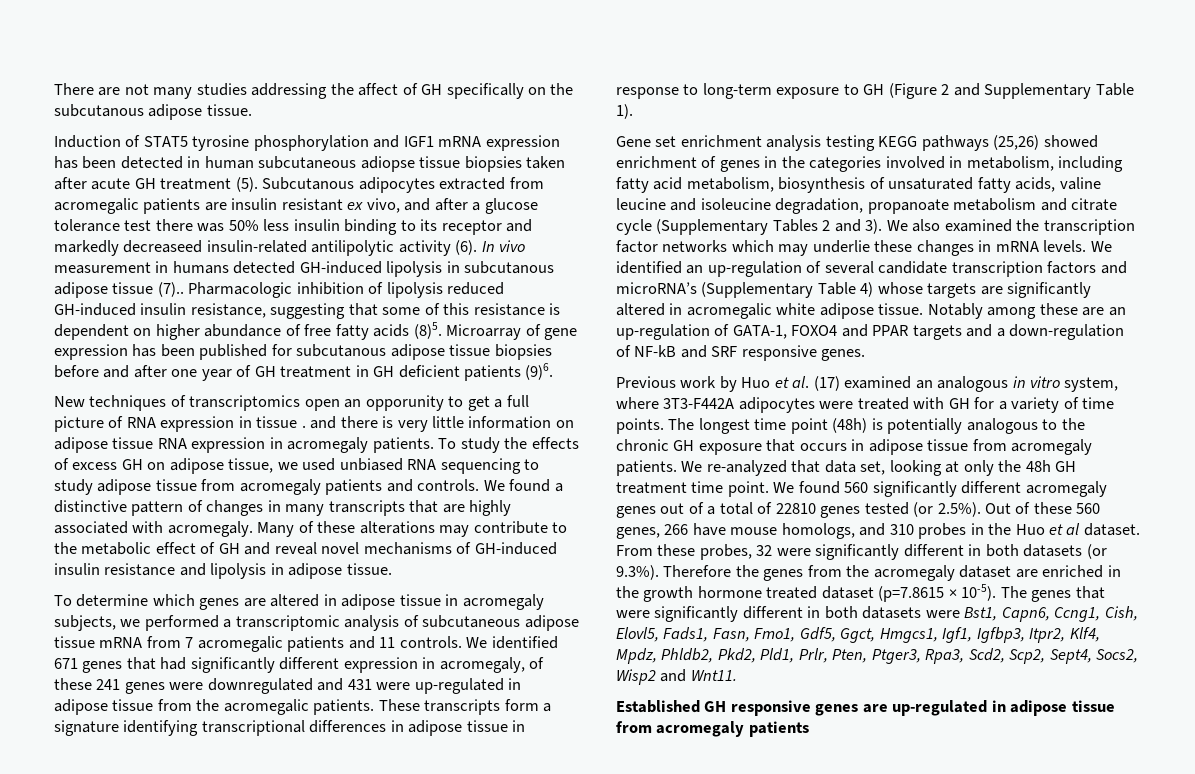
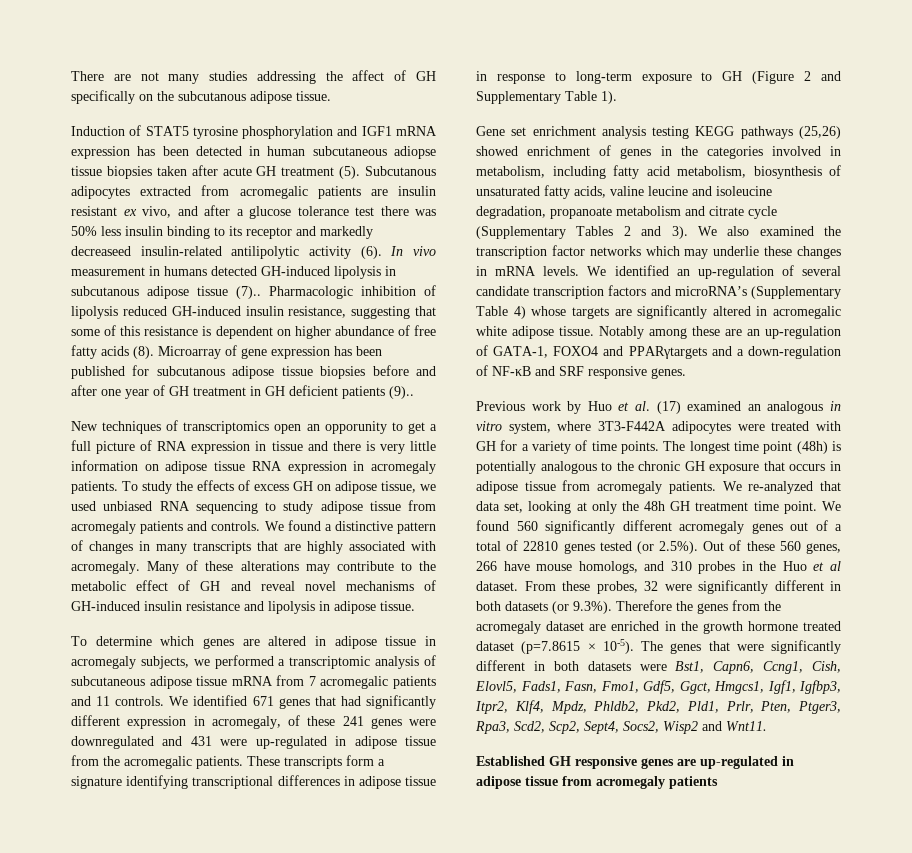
- Pharmacologic inhibition of lipolysis reduced GH-induced insulin resistance, suggesting that some of this resistance is dependent on higher abundance of free fatty acids (8)5.
+ Pharmacologic inhibition of lipolysis reduced GH-induced insulin resistance, suggesting that some of this resistance is dependent on higher abundance of free fatty acids (8).
- Microarray of gene expression has been published for subcutanous adipose tissue biopsies before and after one year of GH treatment in GH deficient patients (9)6.
+ Microarray of gene expression has been published for subcutanous adipose tissue biopsies before and after one year of GH treatment in GH deficient patients (9)..
- New techniques of transcriptomics open an opporunity to get a full picture of RNA expression in tissue . and there is very little information on adipose tissue RNA expression in acromegaly patients.
+ New techniques of transcriptomics open an opporunity to get a full picture of RNA expression in tissue and there is very little information on adipose tissue RNA expression in acromegaly patients.
- Notably among these are an up-regulation of GATA-1, FOXO4 and PPAR targets and a down-regulation of NF-kB and SRF responsive genes.
+ Notably among these are an up-regulation of GATA-1, FOXO4 and PPARγtargets and a down-regulation of NF-κB and SRF responsive genes.

